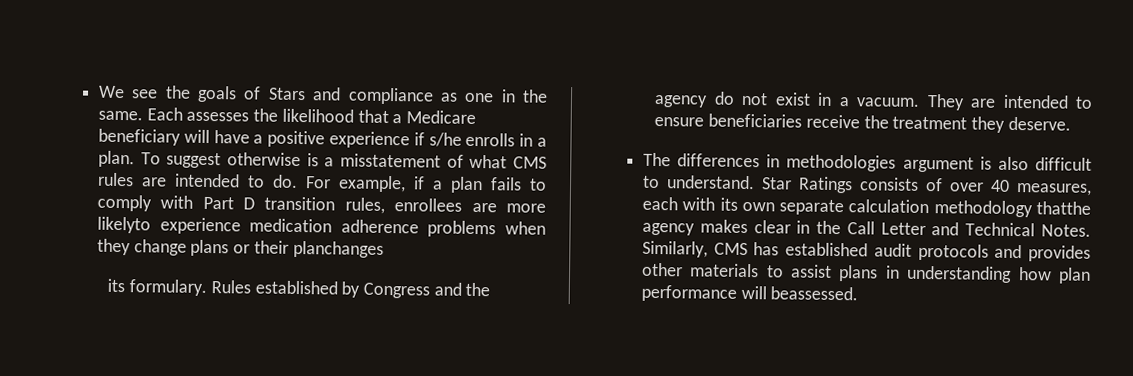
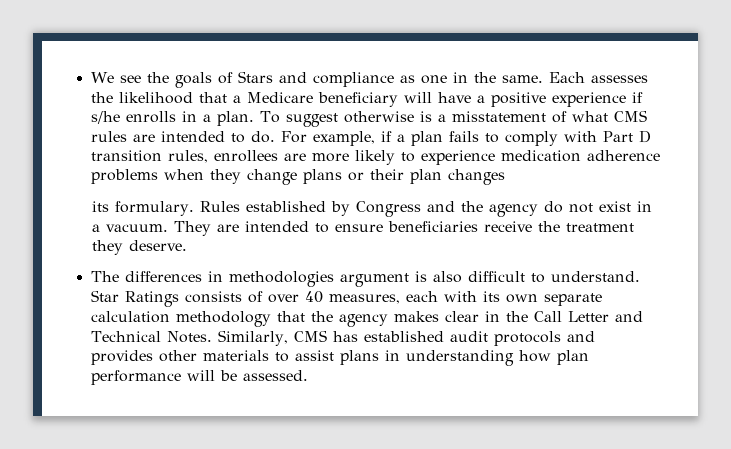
- For example, if a plan fails to comply with Part D transition rules, enrollees are more likelyto experience medication adherence problems when they change plans or their planchanges
+ For example, if a plan fails to comply with Part D transition rules, enrollees are more likely to experience medication adherence problems when they change plans or their plan changes
- Star Ratings consists of over 40 measures, each with its own separate calculation methodology thatthe agency makes clear in the Call Letter and Technical Notes.
+ Star Ratings consists of over 40 measures, each with its own separate calculation methodology that the agency makes clear in the Call Letter and Technical Notes.
- Similarly, CMS has established audit protocols and provides other materials to assist plans in understanding how plan performance will beassessed.
+ Similarly, CMS has established audit protocols and provides other materials to assist plans in understanding how plan performance will be assessed.

